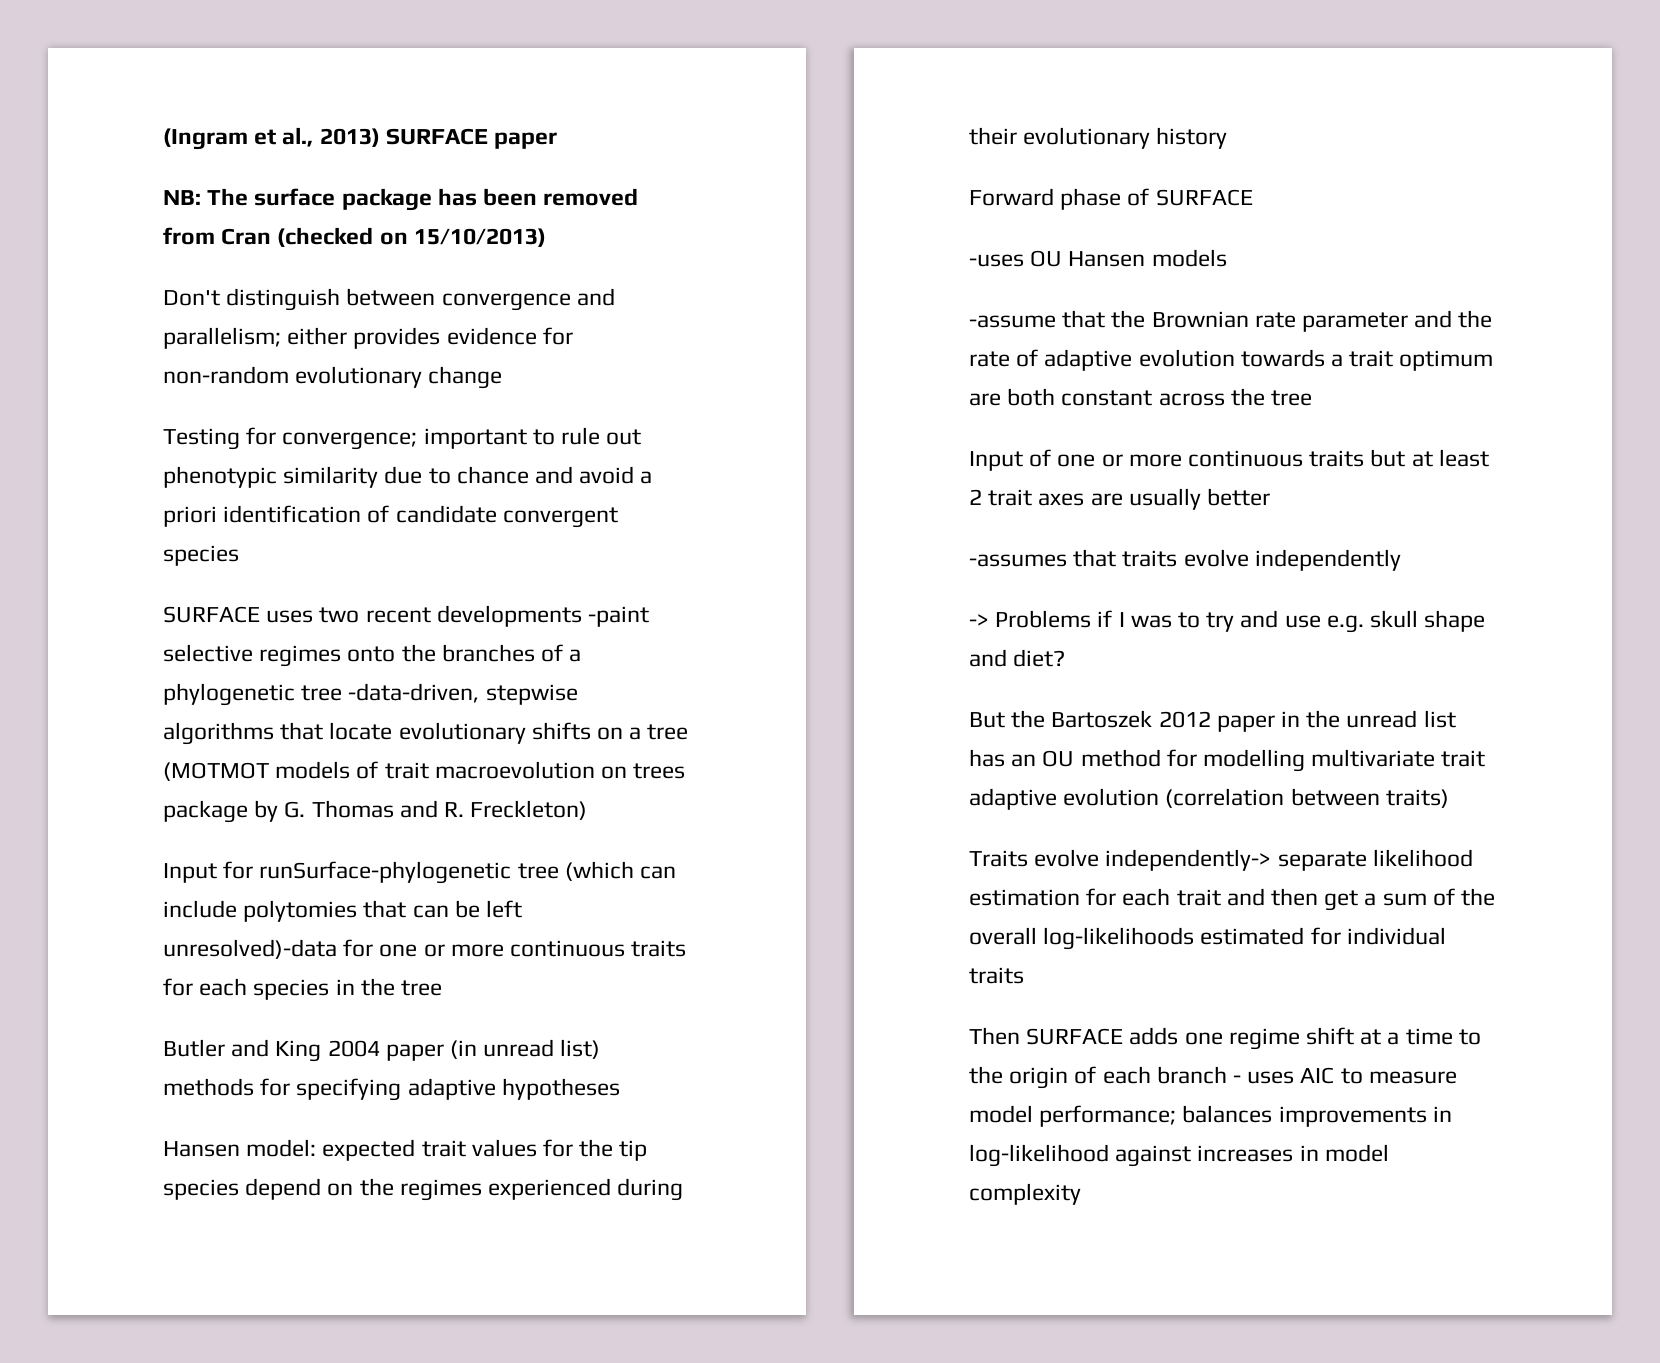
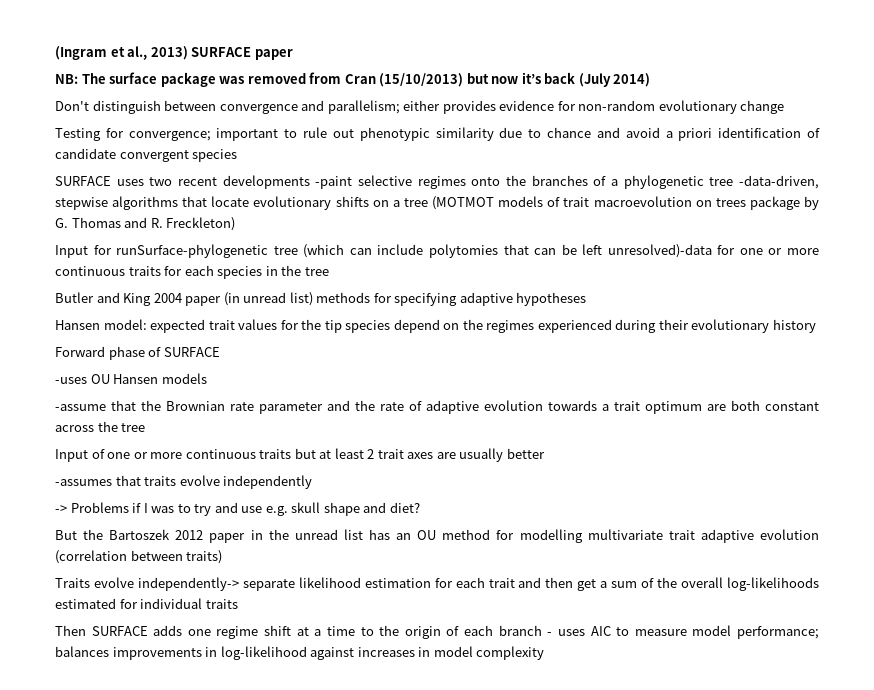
- NB: The surface package has been removed from Cran (checked on 15/10/2013)
+ NB: The surface package was removed from Cran (15/10/2013) but now it’s back (July 2014)

